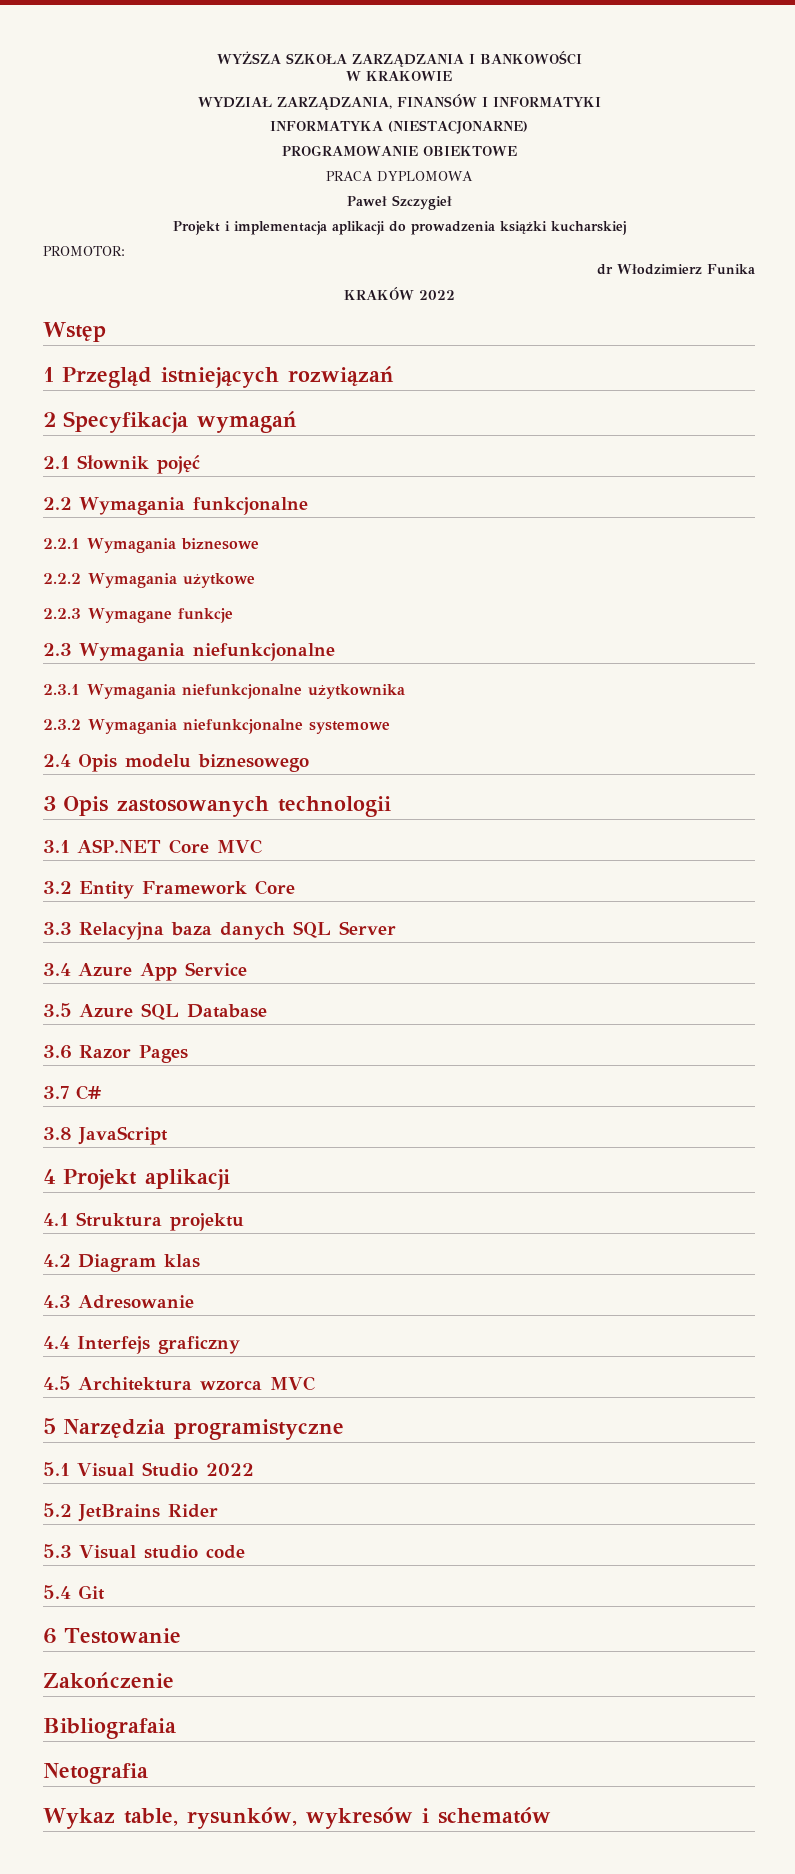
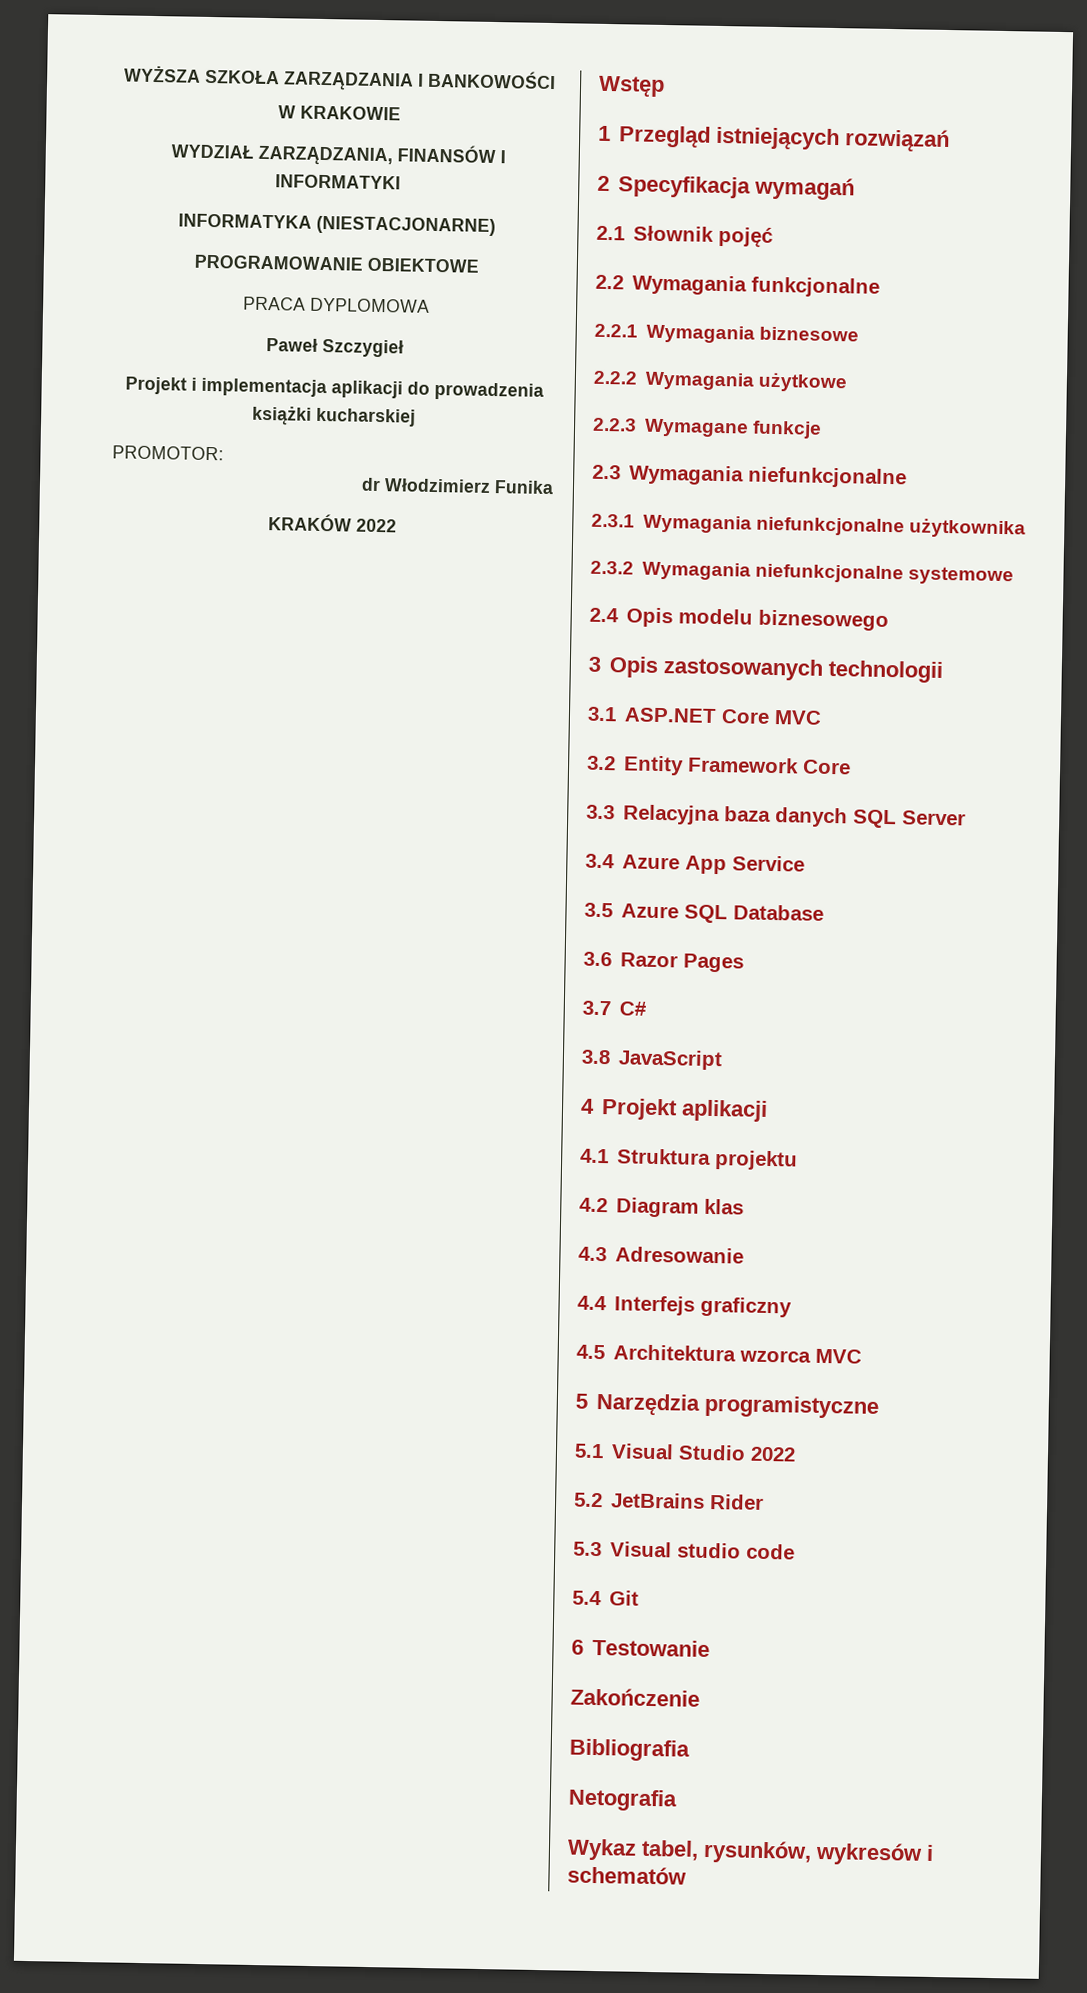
- Bibliografaia
+ Bibliografia
- Wykaz table, rysunków, wykresów i schematów
+ Wykaz tabel, rysunków, wykresów i schematów

